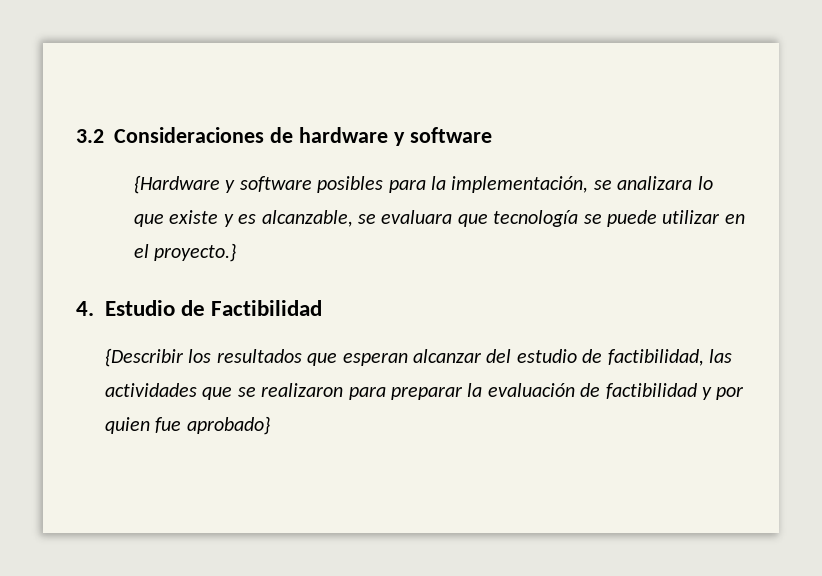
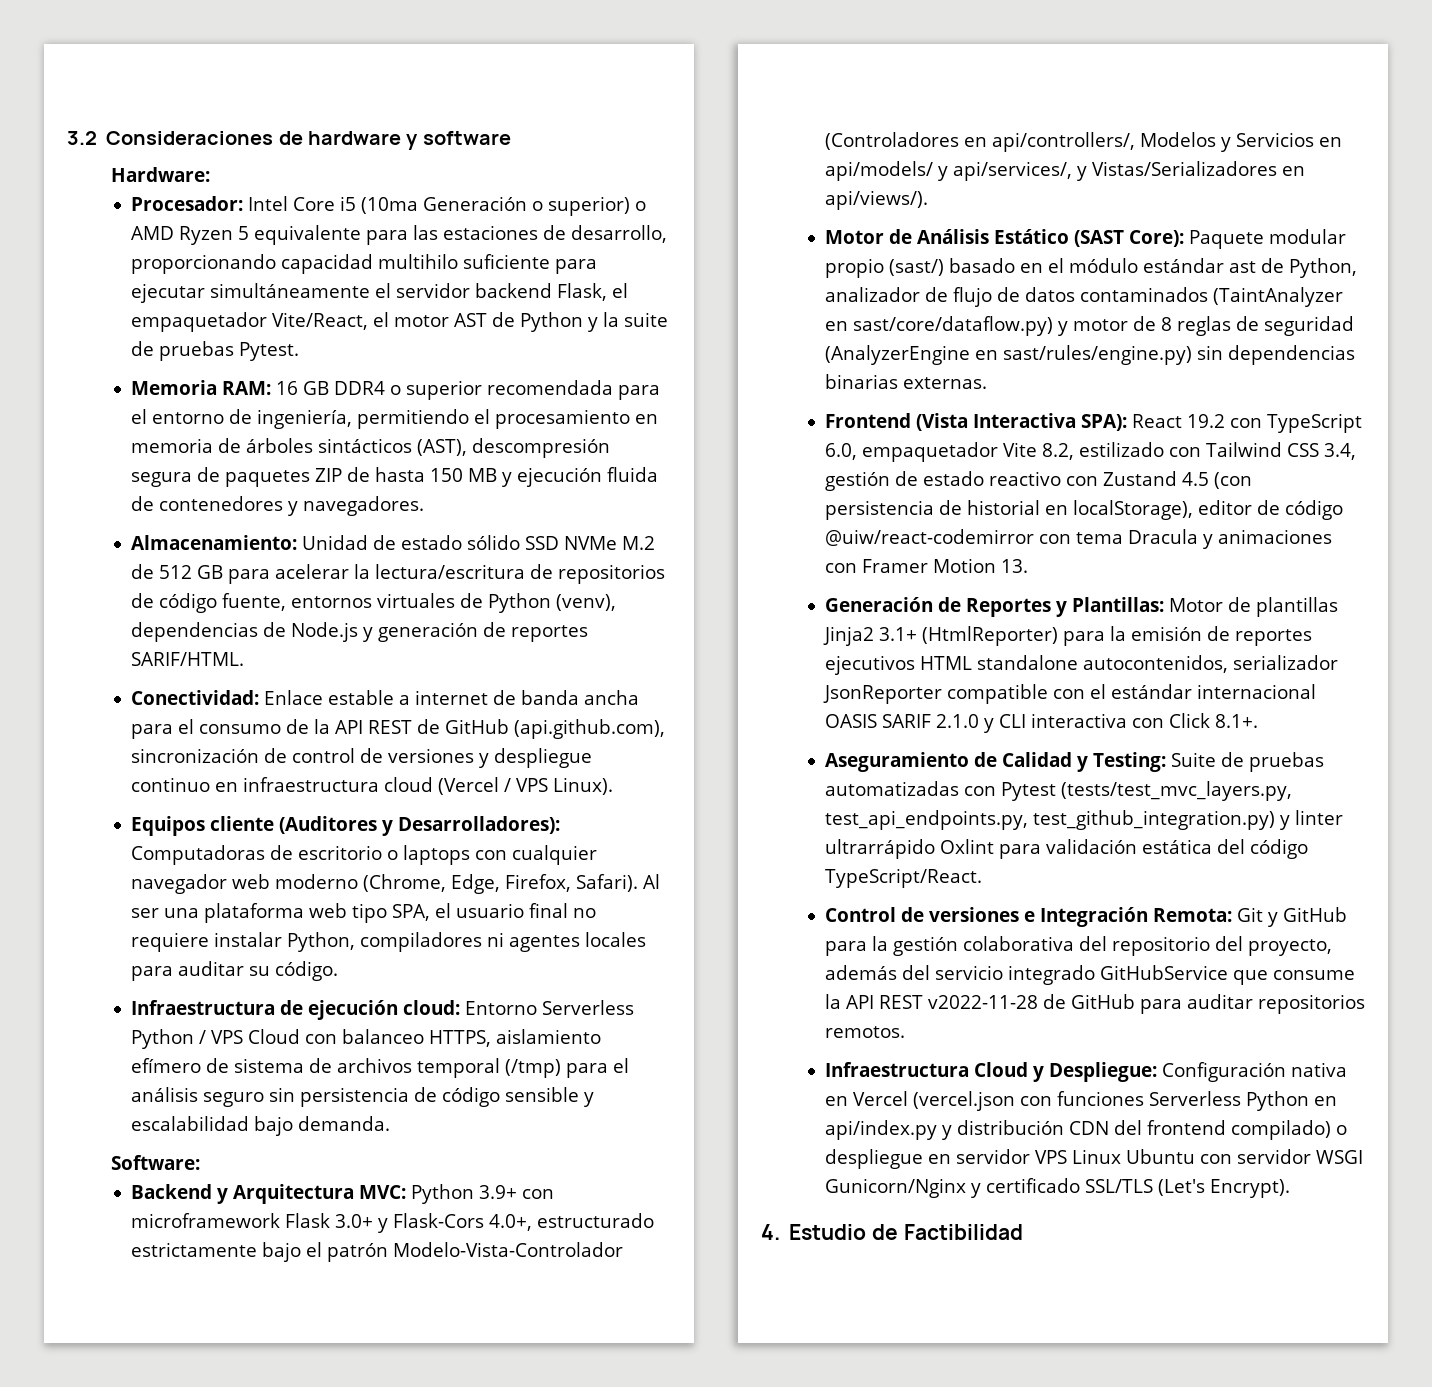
- {Hardware y software posibles para la implementación, se analizara lo que existe y es alcanzable, se evaluara que tecnología se puede utilizar en el proyecto.}
+ Hardware:
+ Procesador: Intel Core i5 (10ma Generación o superior) o AMD Ryzen 5 equivalente para las estaciones de desarrollo, proporcionando capacidad multihilo suficiente para ejecutar simultáneamente el servidor backend Flask, el empaquetador Vite/React, el motor AST de Python y la suite de pruebas Pytest.
+ Memoria RAM: 16 GB DDR4 o superior recomendada para el entorno de ingeniería, permitiendo el procesamiento en memoria de árboles sintácticos (AST), descompresión segura de paquetes ZIP de hasta 150 MB y ejecución fluida de contenedores y navegadores.
+ Almacenamiento: Unidad de estado sólido SSD NVMe M.2 de 512 GB para acelerar la lectura/escritura de repositorios de código fuente, entornos virtuales de Python (venv), dependencias de Node.js y generación de reportes SARIF/HTML.
+ Conectividad: Enlace estable a internet de banda ancha para el consumo de la API REST de GitHub (api.github.com), sincronización de control de versiones y despliegue continuo en infraestructura cloud (Vercel / VPS Linux).
+ Equipos cliente (Auditores y Desarrolladores): Computadoras de escritorio o laptops con cualquier navegador web moderno (Chrome, Edge, Firefox, Safari). Al ser una plataforma web tipo SPA, el usuario final no requiere instalar Python, compiladores ni agentes locales para auditar su código.
+ Infraestructura de ejecución cloud: Entorno Serverless Python / VPS Cloud con balanceo HTTPS, aislamiento efímero de sistema de archivos temporal (/tmp) para el análisis seguro sin persistencia de código sensible y escalabilidad bajo demanda.
+ Software:
+ Backend y Arquitectura MVC: Python 3.9+ con microframework Flask 3.0+ y Flask-Cors 4.0+, estructurado estrictamente bajo el patrón Modelo-Vista-Controlador (Controladores en api/controllers/, Modelos y Servicios en api/models/ y api/services/, y Vistas/Serializadores en api/views/).
+ Motor de Análisis Estático (SAST Core): Paquete modular propio (sast/) basado en el módulo estándar ast de Python, analizador de flujo de datos contaminados (TaintAnalyzer en sast/core/dataflow.py) y motor de 8 reglas de seguridad (AnalyzerEngine en sast/rules/engine.py) sin dependencias binarias externas.
+ Frontend (Vista Interactiva SPA): React 19.2 con TypeScript 6.0, empaquetador Vite 8.2, estilizado con Tailwind CSS 3.4, gestión de estado reactivo con Zustand 4.5 (con persistencia de historial en localStorage), editor de código @uiw/react-codemirror con tema Dracula y animaciones con Framer Motion 13.
+ Generación de Reportes y Plantillas: Motor de plantillas Jinja2 3.1+ (HtmlReporter) para la emisión de reportes ejecutivos HTML standalone autocontenidos, serializador JsonReporter compatible con el estándar internacional OASIS SARIF 2.1.0 y CLI interactiva con Click 8.1+.
+ Aseguramiento de Calidad y Testing: Suite de pruebas automatizadas con Pytest (tests/test_mvc_layers.py, test_api_endpoints.py, test_github_integration.py) y linter ultrarrápido Oxlint para validación estática del código TypeScript/React.
+ Control de versiones e Integración Remota: Git y GitHub para la gestión colaborativa del repositorio del proyecto, además del servicio integrado GitHubService que consume la API REST v2022-11-28 de GitHub para auditar repositorios remotos.
+ Infraestructura Cloud y Despliegue: Configuración nativa en Vercel (vercel.json con funciones Serverless Python en api/index.py y distribución CDN del frontend compilado) o despliegue en servidor VPS Linux Ubuntu con servidor WSGI Gunicorn/Nginx y certificado SSL/TLS (Let's Encrypt).
  4. Estudio de Factibilidad
- {Describir los resultados que esperan alcanzar del estudio de factibilidad, las actividades que se realizaron para preparar la evaluación de factibilidad y por quien fue aprobado}

